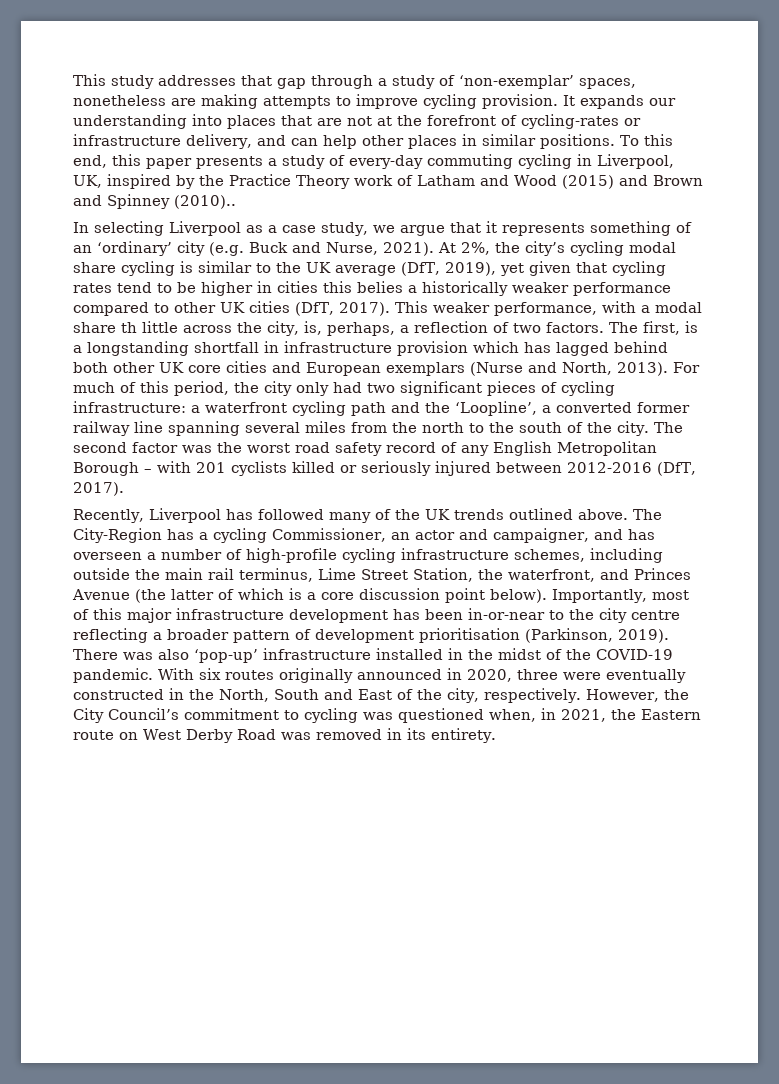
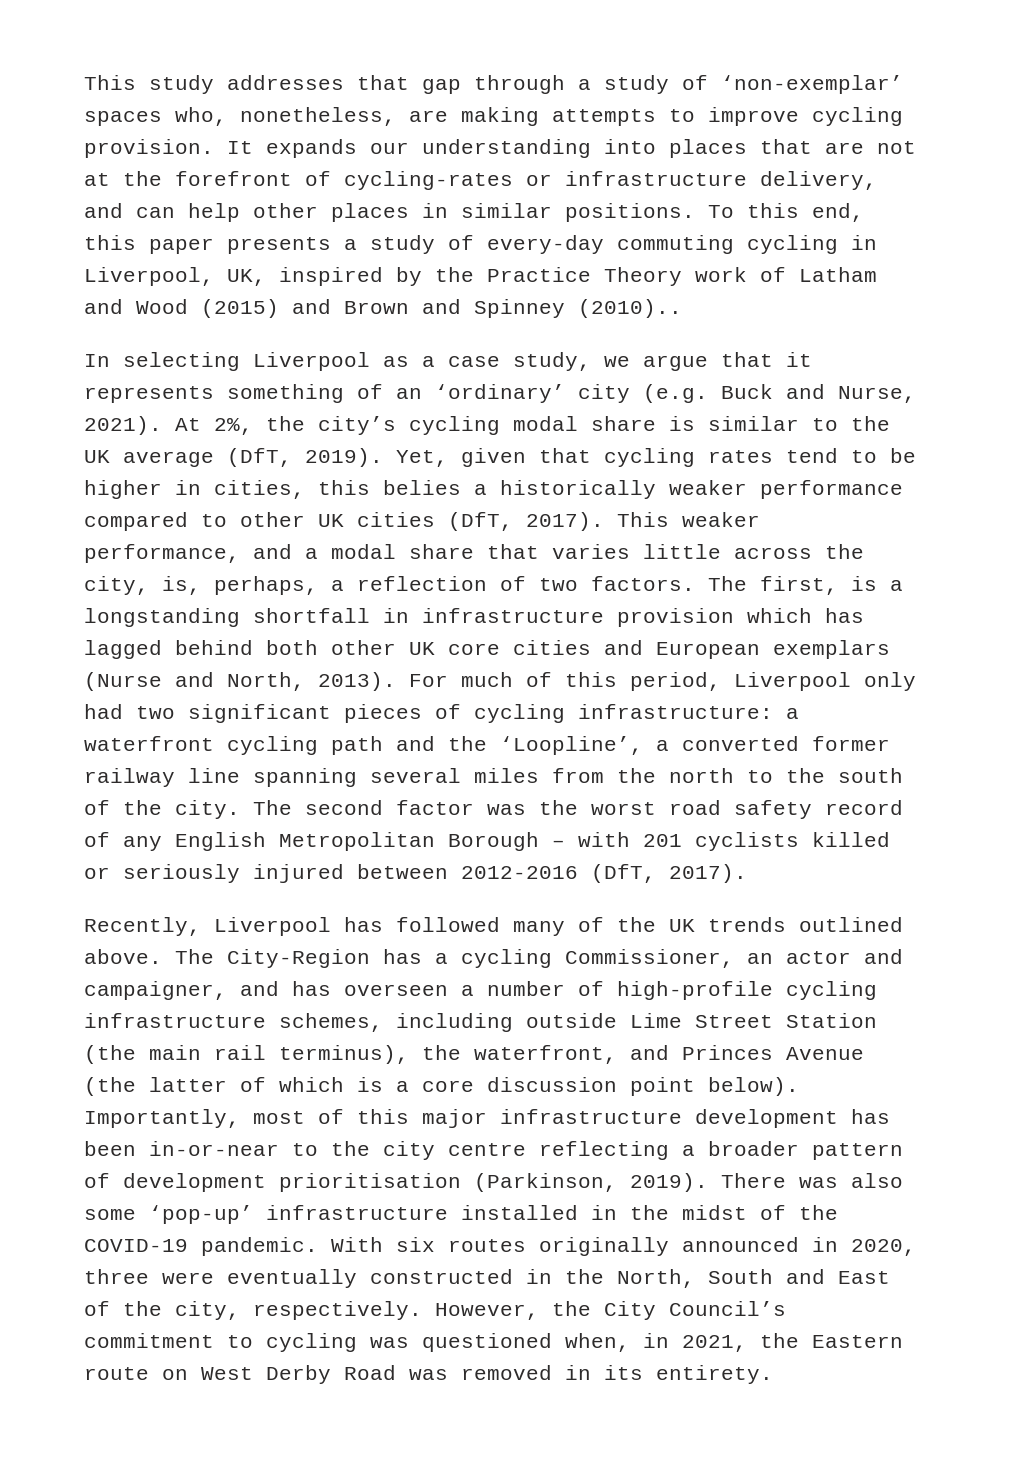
- This study addresses that gap through a study of ‘non-exemplar’ spaces, nonetheless are making attempts to improve cycling provision.
+ This study addresses that gap through a study of ‘non-exemplar’ spaces who, nonetheless, are making attempts to improve cycling provision.
- At 2%, the city’s cycling modal share cycling is similar to the UK average (DfT, 2019), yet given that cycling rates tend to be higher in cities this belies a historically weaker performance compared to other UK cities (DfT, 2017).
+ At 2%, the city’s cycling modal share is similar to the UK average (DfT, 2019). Yet, given that cycling rates tend to be higher in cities, this belies a historically weaker performance compared to other UK cities (DfT, 2017).
- This weaker performance, with a modal share th little across the city, is, perhaps, a reflection of two factors.
+ This weaker performance, and a modal share that varies little across the city, is, perhaps, a reflection of two factors.
- For much of this period, the city only had two significant pieces of cycling infrastructure: a waterfront cycling path and the ‘Loopline’, a converted former railway line spanning several miles from the north to the south of the city.
+ For much of this period, Liverpool only had two significant pieces of cycling infrastructure: a waterfront cycling path and the ‘Loopline’, a converted former railway line spanning several miles from the north to the south of the city.
- The City-Region has a cycling Commissioner, an actor and campaigner, and has overseen a number of high-profile cycling infrastructure schemes, including outside the main rail terminus, Lime Street Station, the waterfront, and Princes Avenue (the latter of which is a core discussion point below).
+ The City-Region has a cycling Commissioner, an actor and campaigner, and has overseen a number of high-profile cycling infrastructure schemes, including outside Lime Street Station (the main rail terminus), the waterfront, and Princes Avenue (the latter of which is a core discussion point below).
- There was also ‘pop-up’ infrastructure installed in the midst of the COVID-19 pandemic.
+ There was also some ‘pop-up’ infrastructure installed in the midst of the COVID-19 pandemic.

